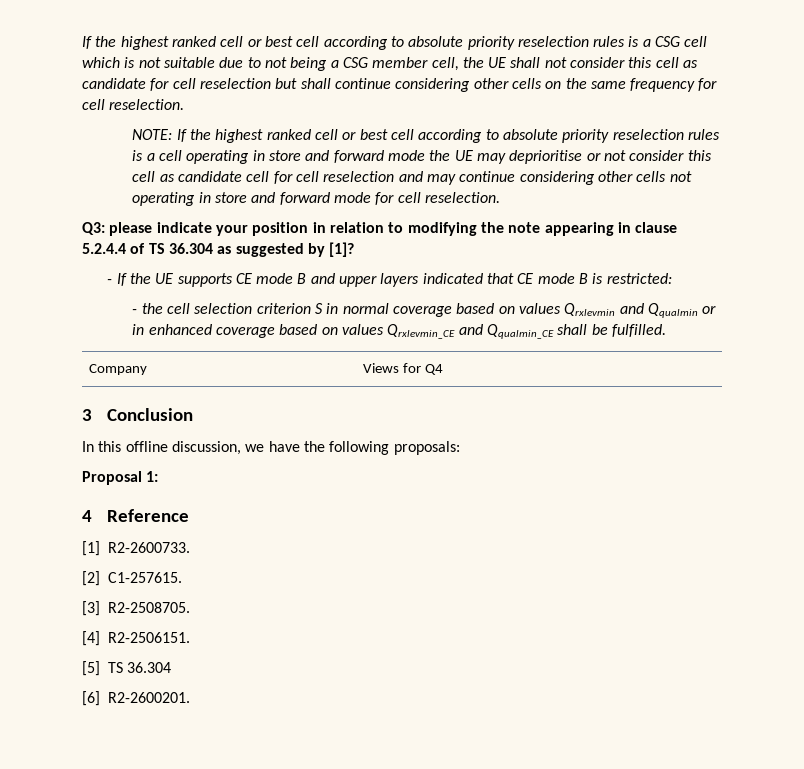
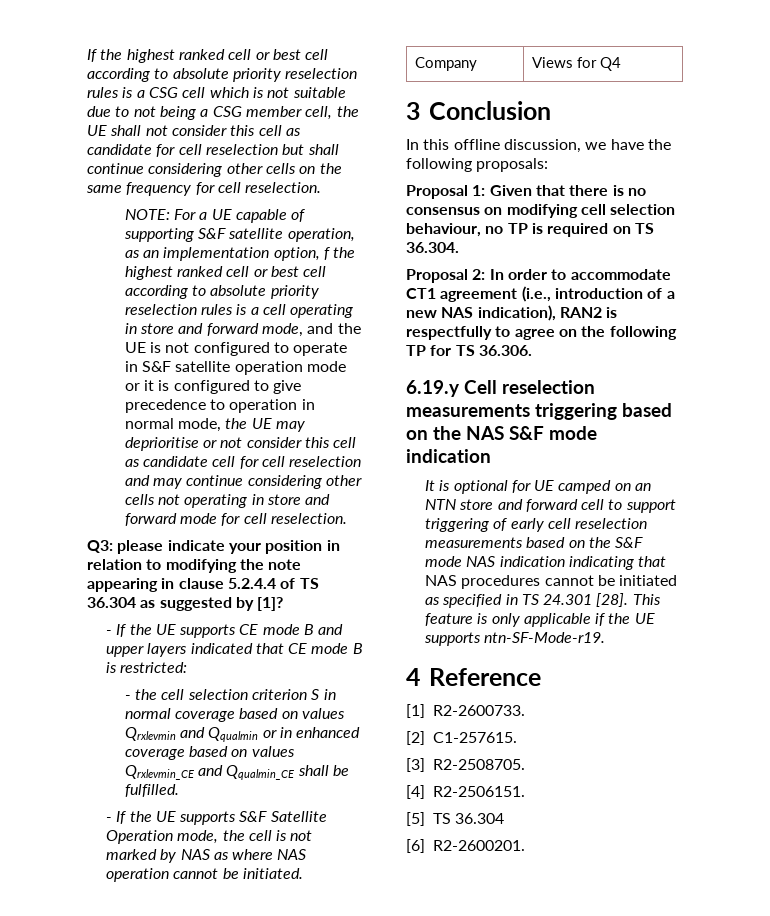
- NOTE: If the highest ranked cell or best cell according to absolute priority reselection rules is a cell operating in store and forward mode the UE may deprioritise or not consider this cell as candidate cell for cell reselection and may continue considering other cells not operating in store and forward mode for cell reselection.
+ NOTE: For a UE capable of supporting S&F satellite operation, as an implementation option, f the highest ranked cell or best cell according to absolute priority reselection rules is a cell operating in store and forward mode, and the UE is not configured to operate in S&F satellite operation mode or it is configured to give precedence to operation in normal mode, the UE may deprioritise or not consider this cell as candidate cell for cell reselection and may continue considering other cells not operating in store and forward mode for cell reselection.
+ - If the UE supports S&F Satellite Operation mode, the cell is not marked by NAS as where NAS operation cannot be initiated.
- Proposal 1:
+ Proposal 1: Given that there is no consensus on modifying cell selection behaviour, no TP is required on TS 36.304.
+ Proposal 2: In order to accommodate CT1 agreement (i.e., introduction of a new NAS indication), RAN2 is respectfully to agree on the following TP for TS 36.306.
+ 6.19.y Cell reselection measurements triggering based on the NAS S&F mode indication
+ It is optional for UE camped on an NTN store and forward cell to support triggering of early cell reselection measurements based on the S&F mode NAS indication indicating that NAS procedures cannot be initiated as specified in TS 24.301 [28]. This feature is only applicable if the UE supports ntn-SF-Mode-r19.

